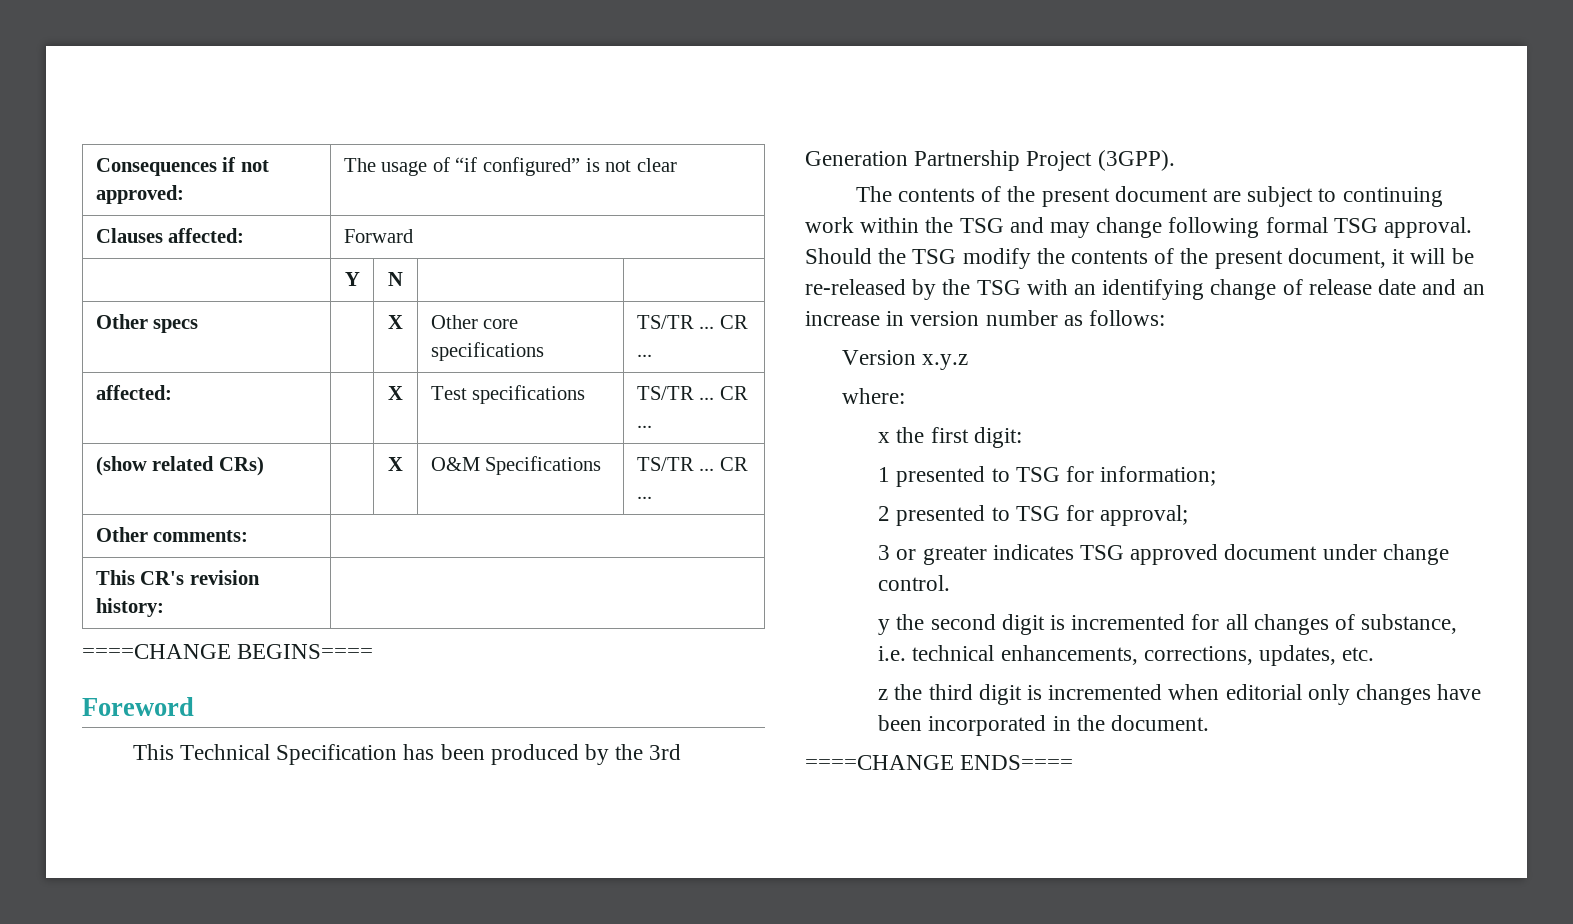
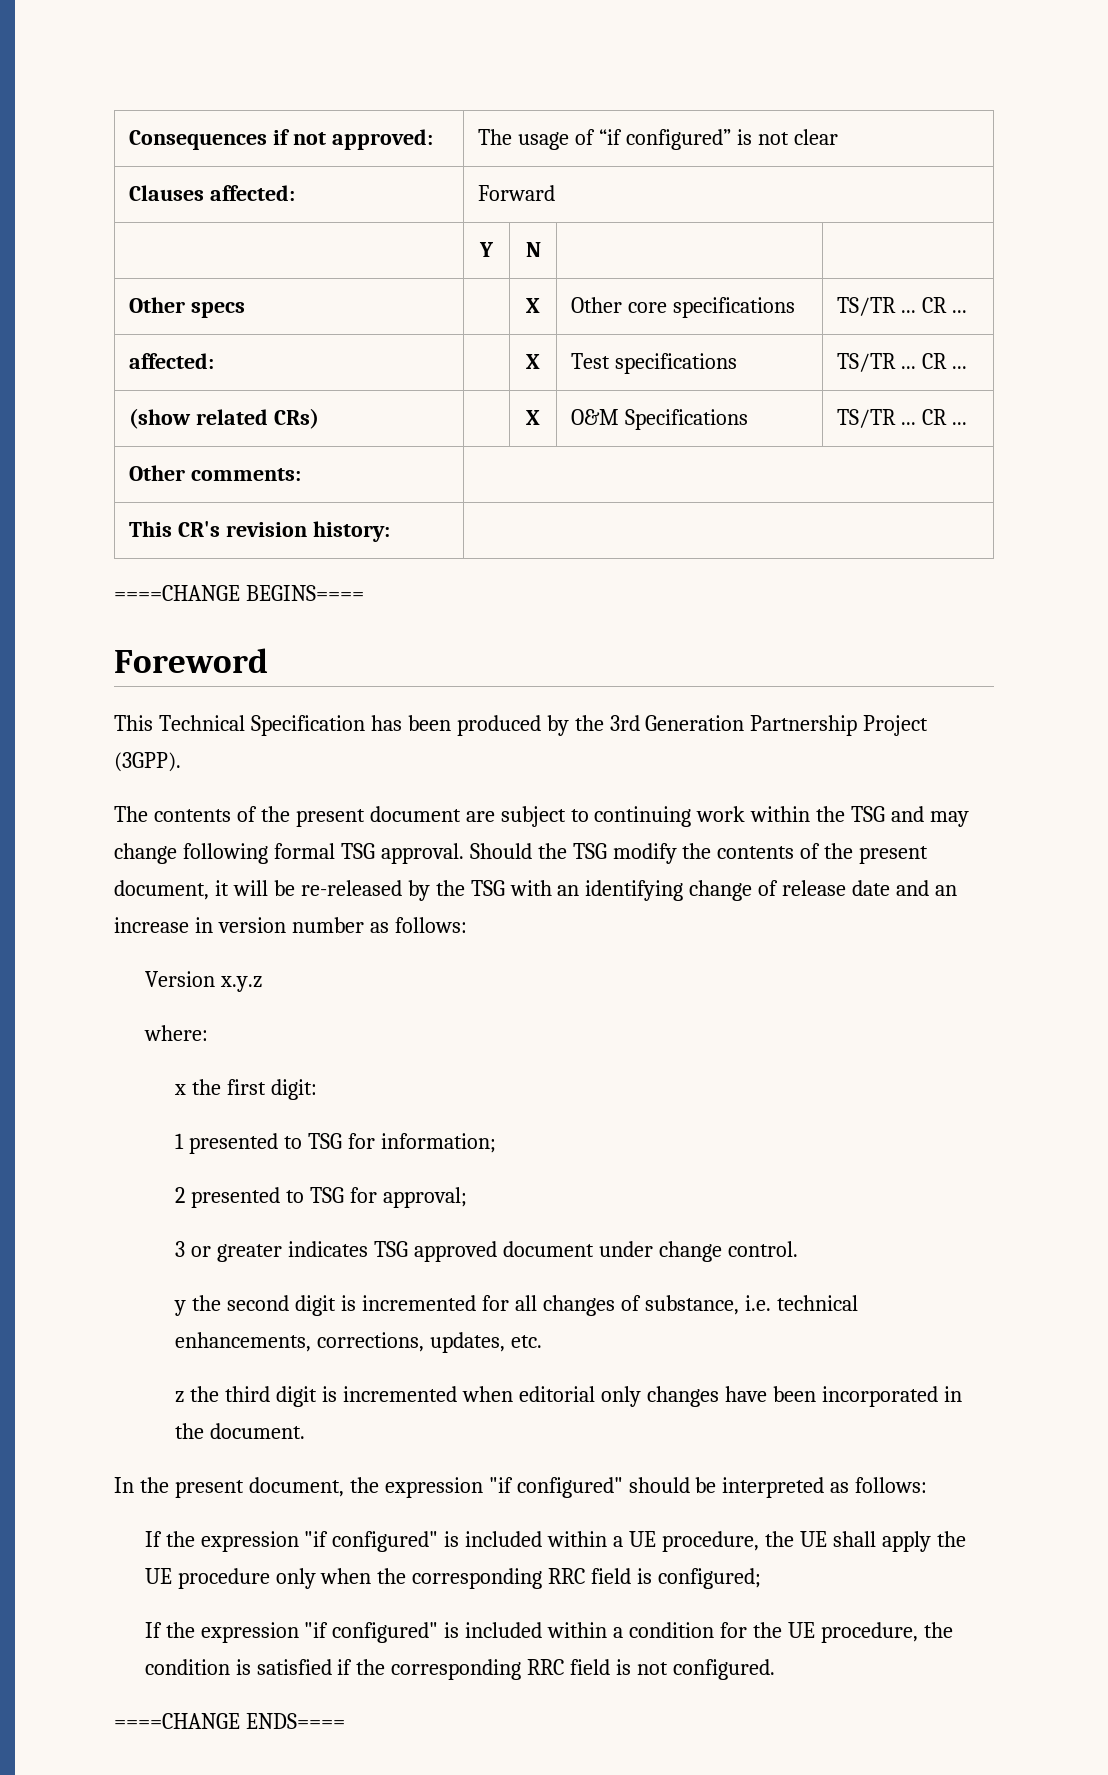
+ In the present document, the expression "if configured" should be interpreted as follows:
+ If the expression "if configured" is included within a UE procedure, the UE shall apply the UE procedure only when the corresponding RRC field is configured;
+ If the expression "if configured" is included within a condition for the UE procedure, the condition is satisfied if the corresponding RRC field is not configured.

